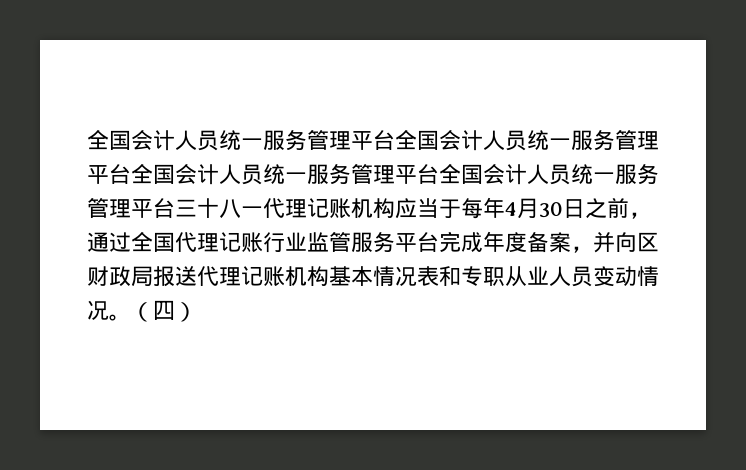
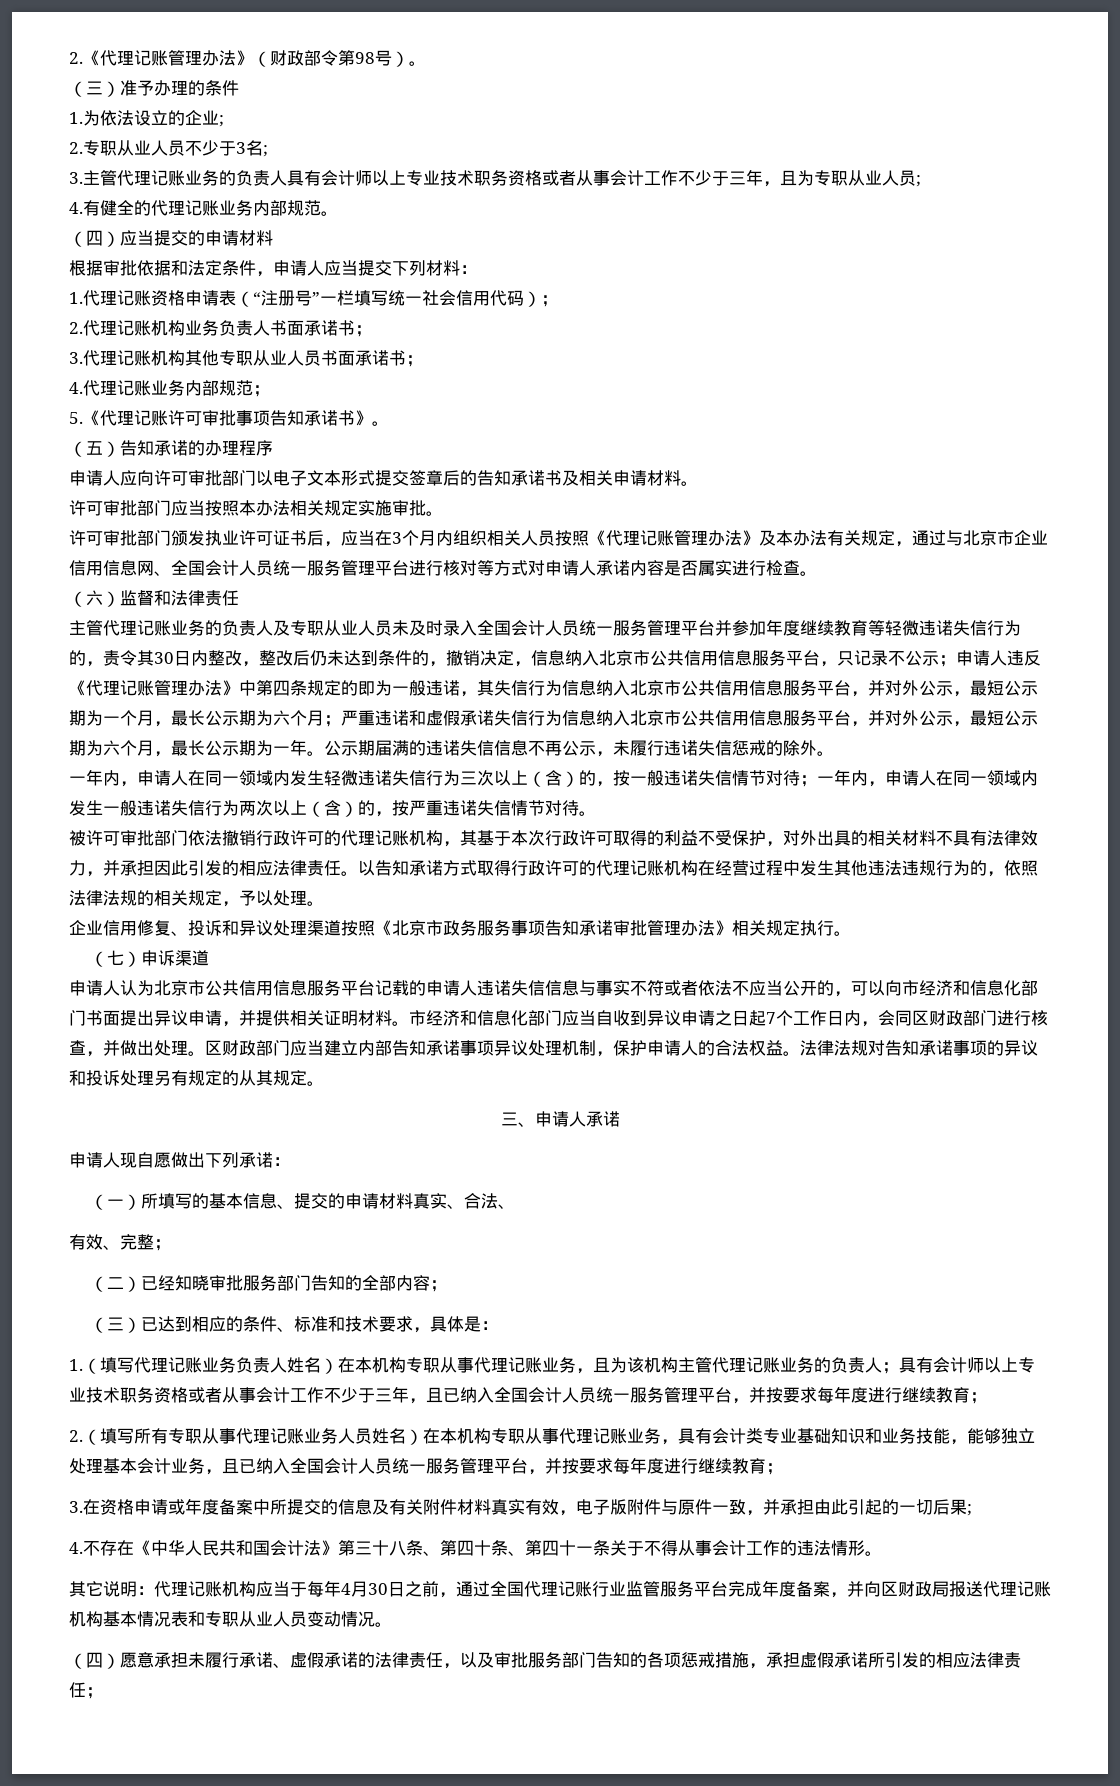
- 全国会计人员统一服务管理平台全国会计人员统一服务管理平台全国会计人员统一服务管理平台全国会计人员统一服务管理平台三十八一代理记账机构应当于每年4月30日之前，通过全国代理记账行业监管服务平台完成年度备案，并向区财政局报送代理记账机构基本情况表和专职从业人员变动情况。（四）
+ 2.《代理记账管理办法》（财政部令第98号）。
+ （三）准予办理的条件
+ 1.为依法设立的企业;
+ 2.专职从业人员不少于3名;
+ 3.主管代理记账业务的负责人具有会计师以上专业技术职务资格或者从事会计工作不少于三年，且为专职从业人员;
+ 4.有健全的代理记账业务内部规范。
+ （四）应当提交的申请材料
+ 根据审批依据和法定条件，申请人应当提交下列材料：
+ 1.代理记账资格申请表（“注册号”一栏填写统一社会信用代码）；
+ 2.代理记账机构业务负责人书面承诺书；
+ 3.代理记账机构其他专职从业人员书面承诺书；
+ 4.代理记账业务内部规范；
+ 5.《代理记账许可审批事项告知承诺书》。
+ （五）告知承诺的办理程序
+ 申请人应向许可审批部门以电子文本形式提交签章后的告知承诺书及相关申请材料。
+ 许可审批部门应当按照本办法相关规定实施审批。
+ 许可审批部门颁发执业许可证书后，应当在3个月内组织相关人员按照《代理记账管理办法》及本办法有关规定，通过与北京市企业信用信息网、全国会计人员统一服务管理平台进行核对等方式对申请人承诺内容是否属实进行检查。
+ （六）监督和法律责任
+ 主管代理记账业务的负责人及专职从业人员未及时录入全国会计人员统一服务管理平台并参加年度继续教育等轻微违诺失信行为的，责令其30日内整改，整改后仍未达到条件的，撤销决定，信息纳入北京市公共信用信息服务平台，只记录不公示；申请人违反《代理记账管理办法》中第四条规定的即为一般违诺，其失信行为信息纳入北京市公共信用信息服务平台，并对外公示，最短公示期为一个月，最长公示期为六个月；严重违诺和虚假承诺失信行为信息纳入北京市公共信用信息服务平台，并对外公示，最短公示期为六个月，最长公示期为一年。公示期届满的违诺失信信息不再公示，未履行违诺失信惩戒的除外。
+ 一年内，申请人在同一领域内发生轻微违诺失信行为三次以上（含）的，按一般违诺失信情节对待；一年内，申请人在同一领域内发生一般违诺失信行为两次以上（含）的，按严重违诺失信情节对待。
+ 被许可审批部门依法撤销行政许可的代理记账机构，其基于本次行政许可取得的利益不受保护，对外出具的相关材料不具有法律效力，并承担因此引发的相应法律责任。以告知承诺方式取得行政许可的代理记账机构在经营过程中发生其他违法违规行为的，依照法律法规的相关规定，予以处理。
+ 企业信用修复、投诉和异议处理渠道按照《北京市政务服务事项告知承诺审批管理办法》相关规定执行。
+ （七）申诉渠道
+ 申请人认为北京市公共信用信息服务平台记载的申请人违诺失信信息与事实不符或者依法不应当公开的，可以向市经济和信息化部门书面提出异议申请，并提供相关证明材料。市经济和信息化部门应当自收到异议申请之日起7个工作日内，会同区财政部门进行核查，并做出处理。区财政部门应当建立内部告知承诺事项异议处理机制，保护申请人的合法权益。法律法规对告知承诺事项的异议和投诉处理另有规定的从其规定。
+ 三、申请人承诺
+ 申请人现自愿做出下列承诺：
+ （一）所填写的基本信息、提交的申请材料真实、合法、
+ 有效、完整；
+ （二）已经知晓审批服务部门告知的全部内容；
+ （三）已达到相应的条件、标准和技术要求，具体是：
+ 1.（填写代理记账业务负责人姓名）在本机构专职从事代理记账业务，且为该机构主管代理记账业务的负责人；具有会计师以上专业技术职务资格或者从事会计工作不少于三年，且已纳入全国会计人员统一服务管理平台，并按要求每年度进行继续教育；
+ 2.（填写所有专职从事代理记账业务人员姓名）在本机构专职从事代理记账业务，具有会计类专业基础知识和业务技能，能够独立处理基本会计业务，且已纳入全国会计人员统一服务管理平台，并按要求每年度进行继续教育；
+ 3.在资格申请或年度备案中所提交的信息及有关附件材料真实有效，电子版附件与原件一致，并承担由此引起的一切后果;
+ 4.不存在《中华人民共和国会计法》第三十八条、第四十条、第四十一条关于不得从事会计工作的违法情形。
+ 其它说明：代理记账机构应当于每年4月30日之前，通过全国代理记账行业监管服务平台完成年度备案，并向区财政局报送代理记账机构基本情况表和专职从业人员变动情况。
+ （四）愿意承担未履行承诺、虚假承诺的法律责任，以及审批服务部门告知的各项惩戒措施，承担虚假承诺所引发的相应法律责任；

